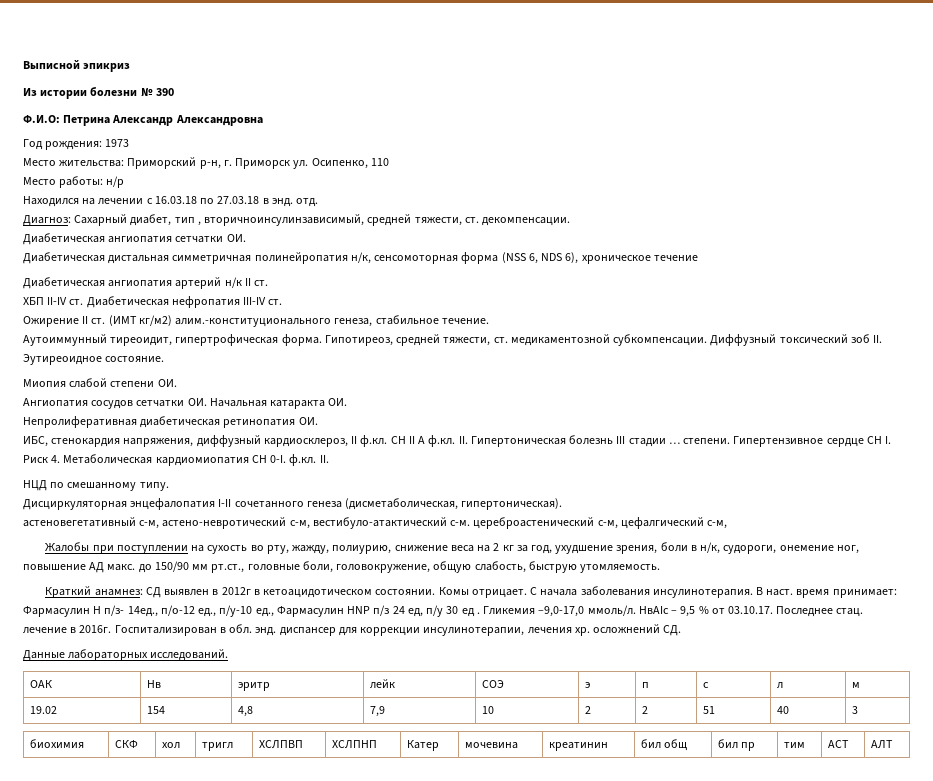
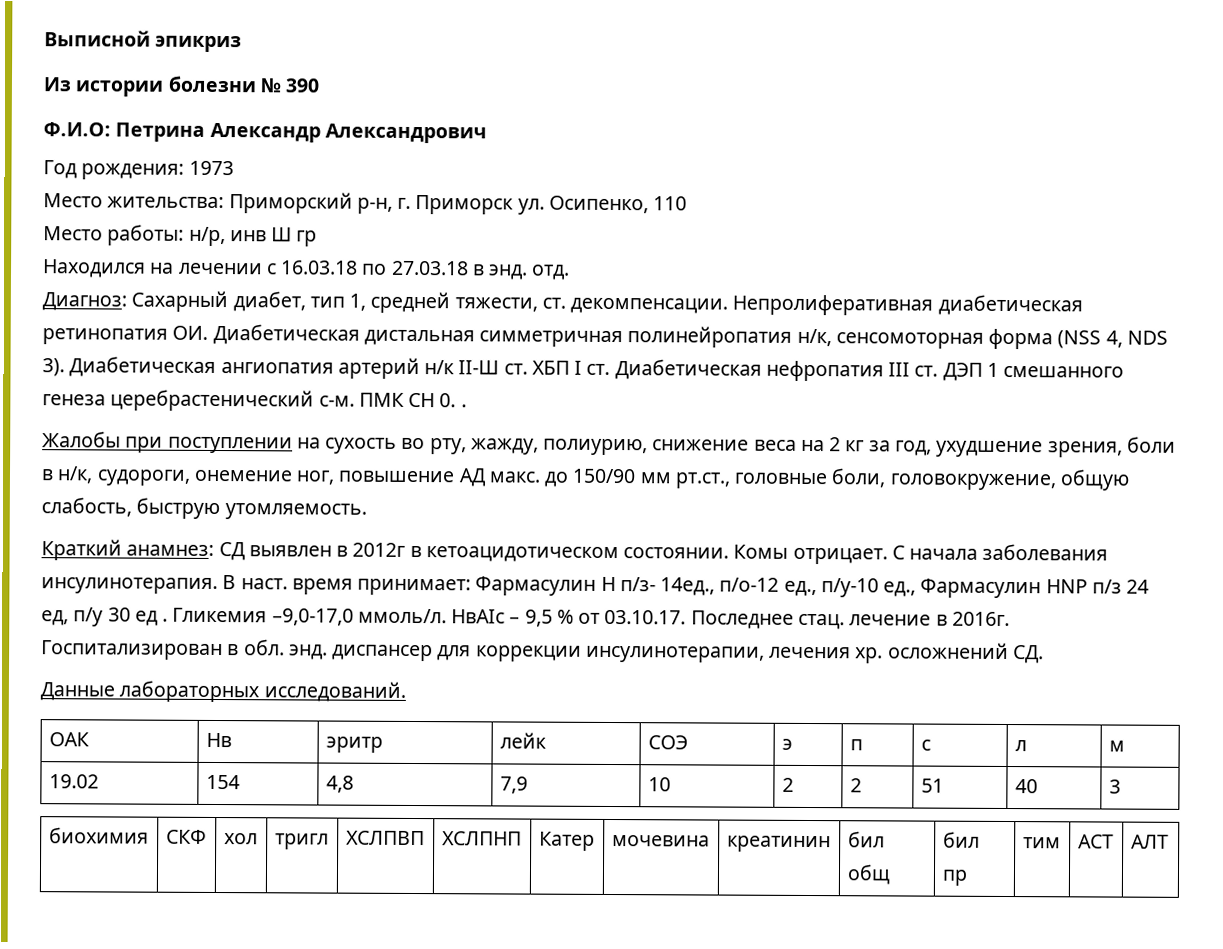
- Ф.И.О: Петрина Александр Александровна
+ Ф.И.О: Петрина Александр Александрович
- Место работы: н/р
+ Место работы: н/р, инв Ш гр
- Диагноз: Сахарный диабет, тип , вторичноинсулинзависимый, средней тяжести, ст. декомпенсации.
- Диабетическая ангиопатия сетчатки ОИ.
- Диабетическая дистальная симметричная полинейропатия н/к, сенсомоторная форма (NSS 6, NDS 6), хроническое течение
- Диабетическая ангиопатия артерий н/к II ст.
- ХБП II-IV ст. Диабетическая нефропатия III-IV ст.
- Ожирение II ст. (ИМТ кг/м2) алим.-конституционального генеза, стабильное течение.
- Аутоиммунный тиреоидит, гипертрофическая форма. Гипотиреоз, средней тяжести, ст. медикаментозной субкомпенсации. Диффузный токсический зоб II. Эутиреоидное состояние.
- Миопия слабой степени ОИ.
- Ангиопатия сосудов сетчатки ОИ. Начальная катаракта ОИ.
- Непролиферативная диабетическая ретинопатия ОИ.
- ИБС, стенокардия напряжения, диффузный кардиосклероз, II ф.кл. СН II А ф.кл. II. Гипертоническая болезнь III стадии … степени. Гипертензивное сердце СН I. Риск 4. Метаболическая кардиомиопатия СН 0-I. ф.кл. II.
- НЦД по смешанному типу.
- Дисциркуляторная энцефалопатия I-II сочетанного генеза (дисметаболическая, гипертоническая).
- астеновегетативный с-м, астено-невротический с-м, вестибуло-атактический с-м. цереброастенический с-м, цефалгический с-м,
+ Диагноз: Сахарный диабет, тип 1, средней тяжести, ст. декомпенсации. Непролиферативная диабетическая ретинопатия ОИ. Диабетическая дистальная симметричная полинейропатия н/к, сенсомоторная форма (NSS 4, NDS 3). Диабетическая ангиопатия артерий н/к II-Ш ст. ХБП I ст. Диабетическая нефропатия III ст. ДЭП 1 смешанного генеза церебрастенический с-м. ПМК СН 0. .

